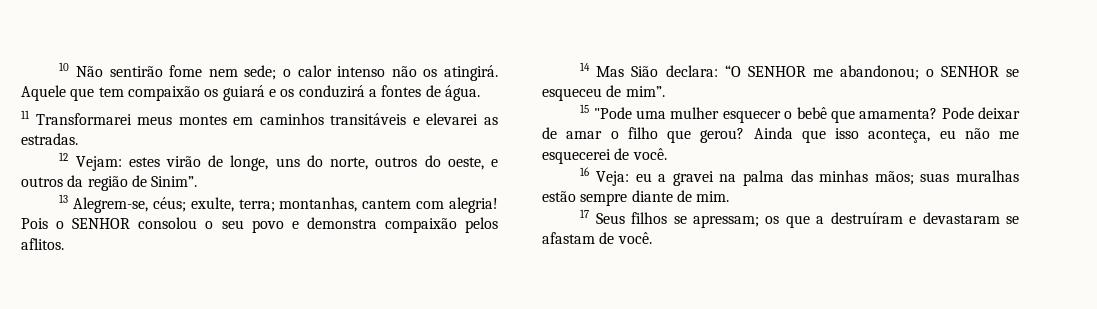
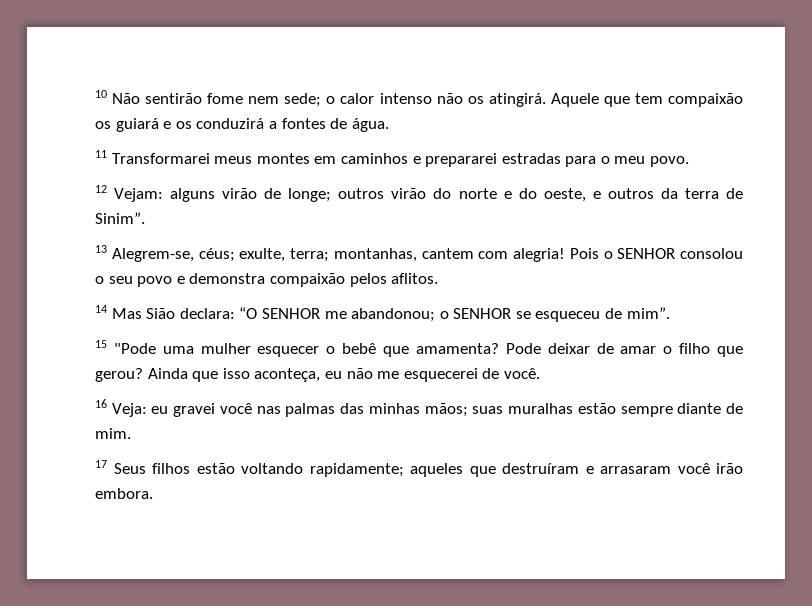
- 11 Transformarei meus montes em caminhos transitáveis e elevarei as estradas.
+ 11 Transformarei meus montes em caminhos e prepararei estradas para o meu povo.
- 12 Vejam: estes virão de longe, uns do norte, outros do oeste, e outros da região de Sinim”.
+ 12 Vejam: alguns virão de longe; outros virão do norte e do oeste, e outros da terra de Sinim”.
- 16 Veja: eu a gravei na palma das minhas mãos; suas muralhas estão sempre diante de mim.
+ 16 Veja: eu gravei você nas palmas das minhas mãos; suas muralhas estão sempre diante de mim.
- 17 Seus filhos se apressam; os que a destruíram e devastaram se afastam de você.
+ 17 Seus filhos estão voltando rapidamente; aqueles que destruíram e arrasaram você irão embora.

